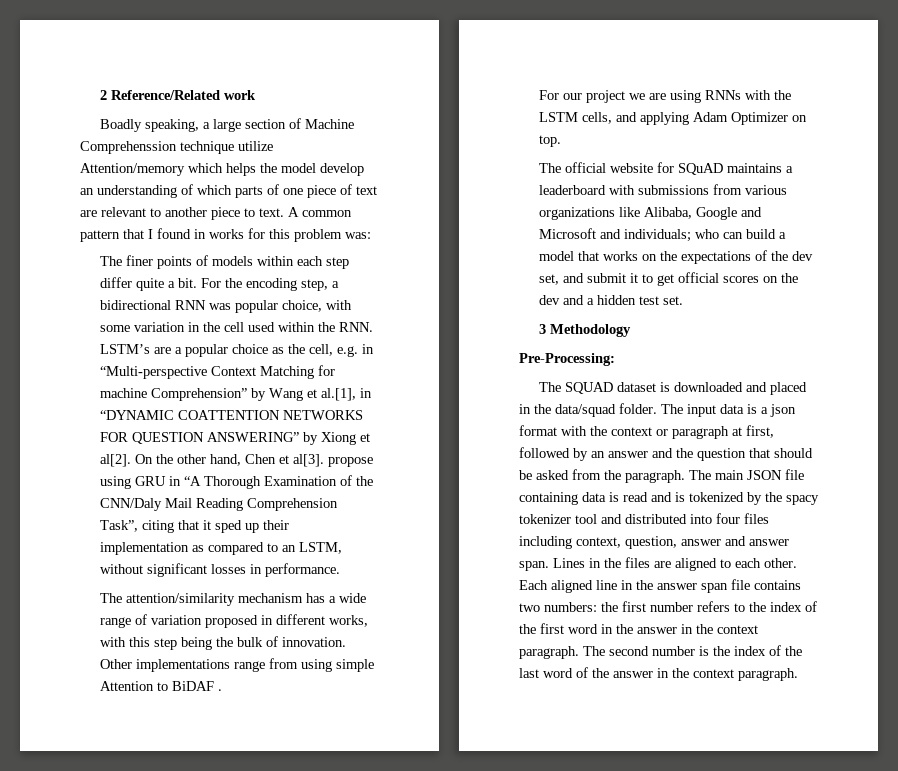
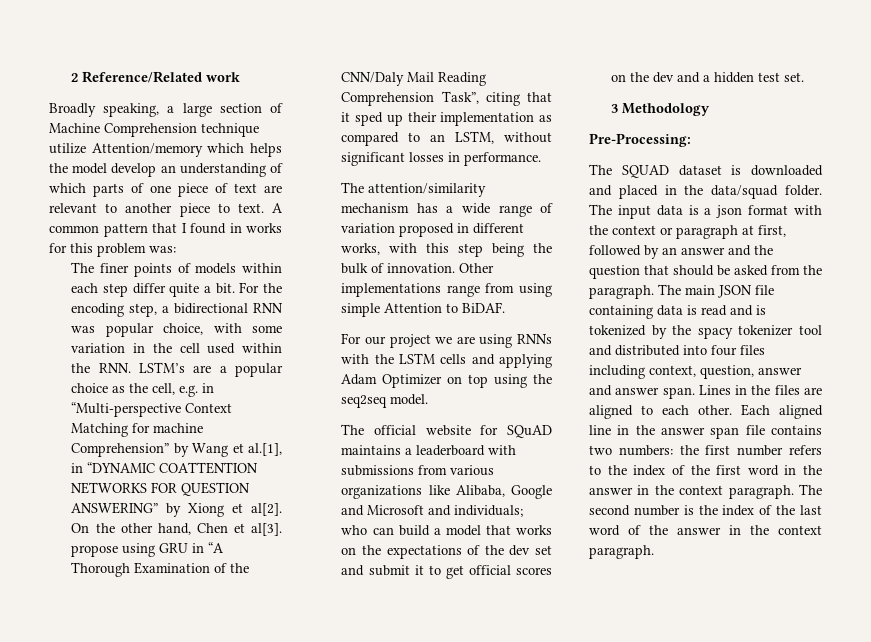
- Boadly speaking, a large section of Machine Comprehenssion technique utilize Attention/memory which helps the model develop an understanding of which parts of one piece of text are relevant to another piece to text.
+ Broadly speaking, a large section of Machine Comprehension technique utilize Attention/memory which helps the model develop an understanding of which parts of one piece of text are relevant to another piece to text.
- Other implementations range from using simple Attention to BiDAF .
+ Other implementations range from using simple Attention to BiDAF.
- For our project we are using RNNs with the LSTM cells, and applying Adam Optimizer on top.
+ For our project we are using RNNs with the LSTM cells and applying Adam Optimizer on top using the seq2seq model.
- The official website for SQuAD maintains a leaderboard with submissions from various organizations like Alibaba, Google and Microsoft and individuals; who can build a model that works on the expectations of the dev set, and submit it to get official scores on the dev and a hidden test set.
+ The official website for SQuAD maintains a leaderboard with submissions from various organizations like Alibaba, Google and Microsoft and individuals; who can build a model that works on the expectations of the dev set and submit it to get official scores on the dev and a hidden test set.

